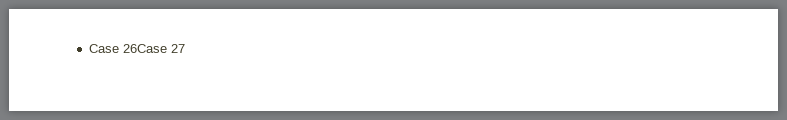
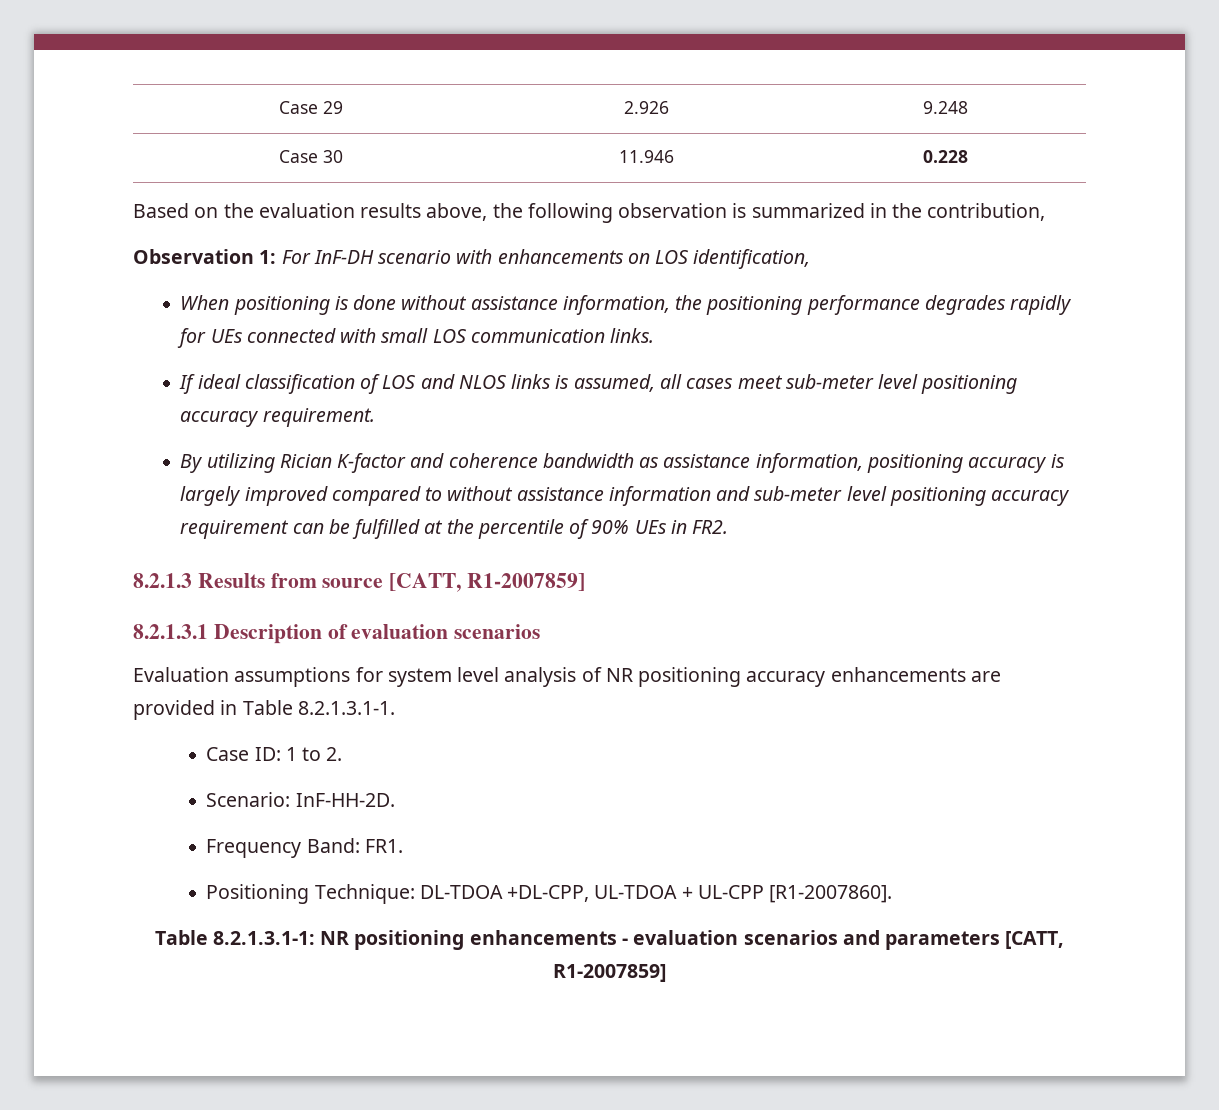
- Case 26Case 27
+ Case 29 | 2.926 | 9.248
+ Case 30 | 11.946 | 0.228
+ Based on the evaluation results above, the following observation is summarized in the contribution,
+ Observation 1: For InF-DH scenario with enhancements on LOS identification,
+ When positioning is done without assistance information, the positioning performance degrades rapidly for UEs connected with small LOS communication links.
+ If ideal classification of LOS and NLOS links is assumed, all cases meet sub-meter level positioning accuracy requirement.
+ By utilizing Rician K-factor and coherence bandwidth as assistance information, positioning accuracy is largely improved compared to without assistance information and sub-meter level positioning accuracy requirement can be fulfilled at the percentile of 90% UEs in FR2.
+ 8.2.1.3 Results from source [CATT, R1-2007859]
+ 8.2.1.3.1 Description of evaluation scenarios
+ Evaluation assumptions for system level analysis of NR positioning accuracy enhancements are provided in Table 8.2.1.3.1-1.
+ Case ID: 1 to 2.
+ Scenario: InF-HH-2D.
+ Frequency Band: FR1.
+ Positioning Technique: DL-TDOA +DL-CPP, UL-TDOA + UL-CPP [R1-2007860].
+ Table 8.2.1.3.1-1: NR positioning enhancements - evaluation scenarios and parameters [CATT, R1-2007859]

